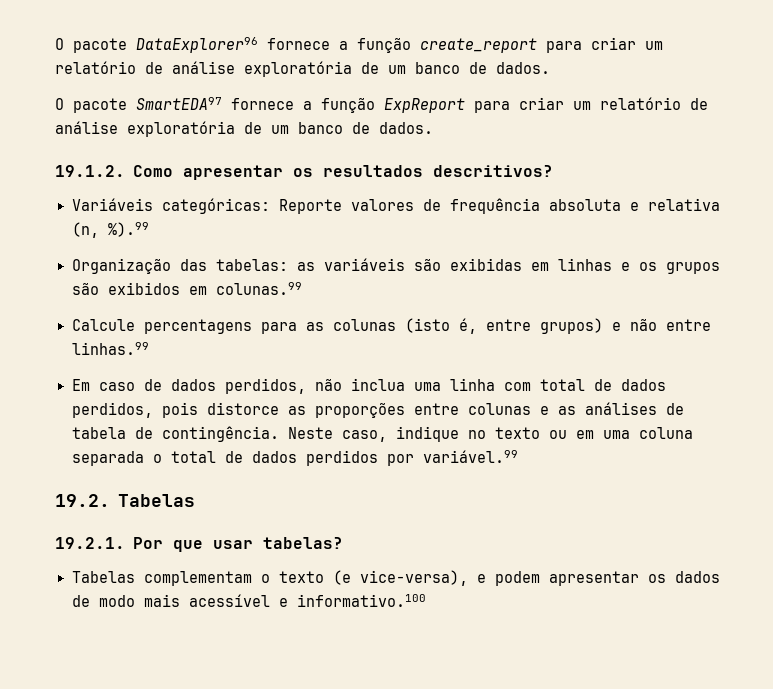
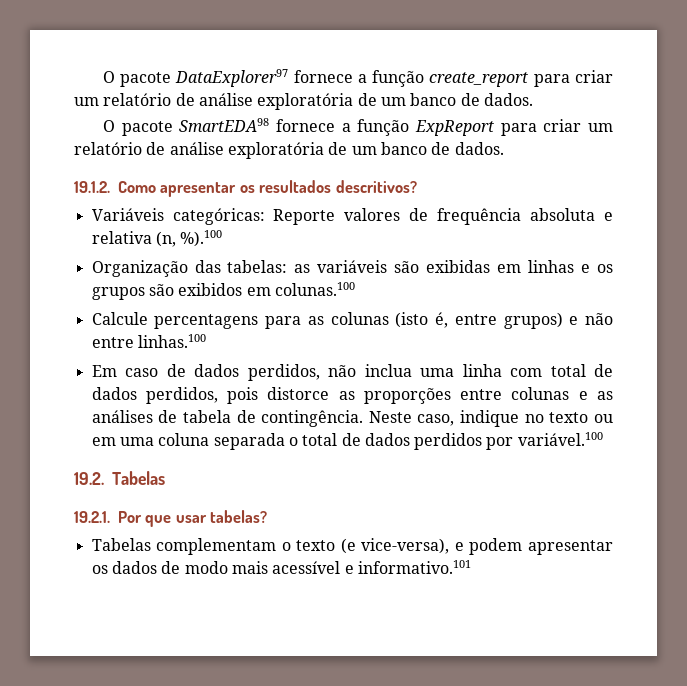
- O pacote DataExplorer96 fornece a função create_report para criar um relatório de análise exploratória de um banco de dados.
+ O pacote DataExplorer97 fornece a função create_report para criar um relatório de análise exploratória de um banco de dados.
- O pacote SmartEDA97 fornece a função ExpReport para criar um relatório de análise exploratória de um banco de dados.
+ O pacote SmartEDA98 fornece a função ExpReport para criar um relatório de análise exploratória de um banco de dados.
- Variáveis categóricas: Reporte valores de frequência absoluta e relativa (n, %).99
+ Variáveis categóricas: Reporte valores de frequência absoluta e relativa (n, %).100
- Organização das tabelas: as variáveis são exibidas em linhas e os grupos são exibidos em colunas.99
+ Organização das tabelas: as variáveis são exibidas em linhas e os grupos são exibidos em colunas.100
- Calcule percentagens para as colunas (isto é, entre grupos) e não entre linhas.99
+ Calcule percentagens para as colunas (isto é, entre grupos) e não entre linhas.100
- Neste caso, indique no texto ou em uma coluna separada o total de dados perdidos por variável.99
+ Neste caso, indique no texto ou em uma coluna separada o total de dados perdidos por variável.100
- Tabelas complementam o texto (e vice-versa), e podem apresentar os dados de modo mais acessível e informativo.100
+ Tabelas complementam o texto (e vice-versa), e podem apresentar os dados de modo mais acessível e informativo.101

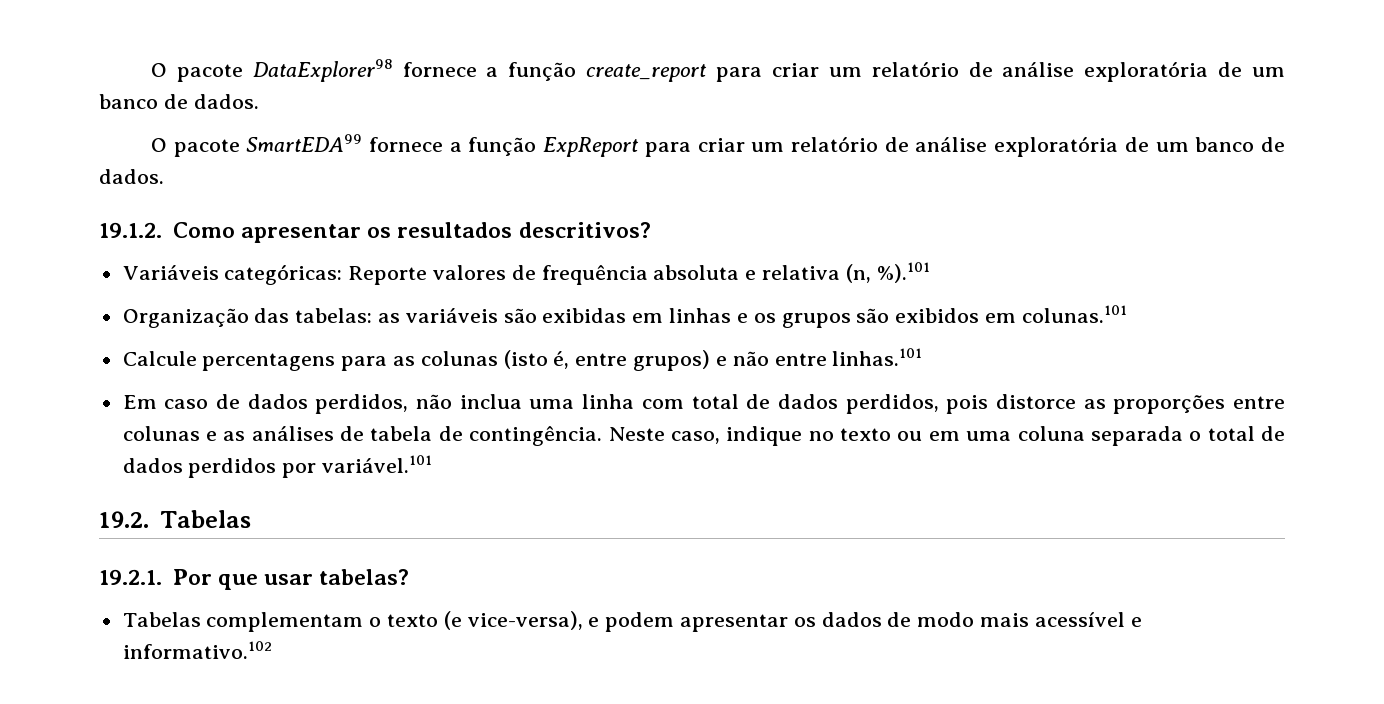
- O pacote DataExplorer97 fornece a função create_report para criar um relatório de análise exploratória de um banco de dados.
+ O pacote DataExplorer98 fornece a função create_report para criar um relatório de análise exploratória de um banco de dados.
- O pacote SmartEDA98 fornece a função ExpReport para criar um relatório de análise exploratória de um banco de dados.
+ O pacote SmartEDA99 fornece a função ExpReport para criar um relatório de análise exploratória de um banco de dados.
- Variáveis categóricas: Reporte valores de frequência absoluta e relativa (n, %).100
+ Variáveis categóricas: Reporte valores de frequência absoluta e relativa (n, %).101
- Organização das tabelas: as variáveis são exibidas em linhas e os grupos são exibidos em colunas.100
+ Organização das tabelas: as variáveis são exibidas em linhas e os grupos são exibidos em colunas.101
- Calcule percentagens para as colunas (isto é, entre grupos) e não entre linhas.100
+ Calcule percentagens para as colunas (isto é, entre grupos) e não entre linhas.101
- Neste caso, indique no texto ou em uma coluna separada o total de dados perdidos por variável.100
+ Neste caso, indique no texto ou em uma coluna separada o total de dados perdidos por variável.101
- Tabelas complementam o texto (e vice-versa), e podem apresentar os dados de modo mais acessível e informativo.101
+ Tabelas complementam o texto (e vice-versa), e podem apresentar os dados de modo mais acessível e informativo.102

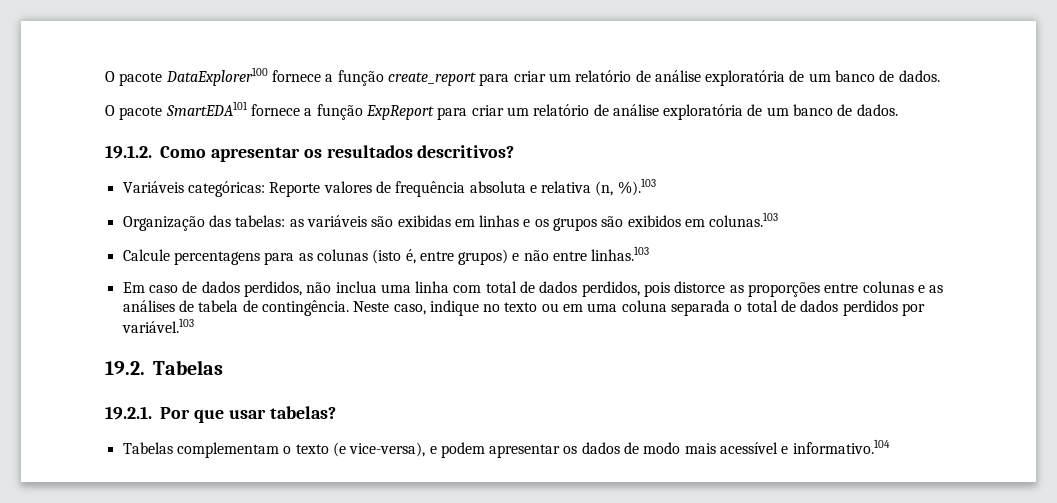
- O pacote DataExplorer98 fornece a função create_report para criar um relatório de análise exploratória de um banco de dados.
+ O pacote DataExplorer100 fornece a função create_report para criar um relatório de análise exploratória de um banco de dados.
- O pacote SmartEDA99 fornece a função ExpReport para criar um relatório de análise exploratória de um banco de dados.
+ O pacote SmartEDA101 fornece a função ExpReport para criar um relatório de análise exploratória de um banco de dados.
- Variáveis categóricas: Reporte valores de frequência absoluta e relativa (n, %).101
+ Variáveis categóricas: Reporte valores de frequência absoluta e relativa (n, %).103
- Organização das tabelas: as variáveis são exibidas em linhas e os grupos são exibidos em colunas.101
+ Organização das tabelas: as variáveis são exibidas em linhas e os grupos são exibidos em colunas.103
- Calcule percentagens para as colunas (isto é, entre grupos) e não entre linhas.101
+ Calcule percentagens para as colunas (isto é, entre grupos) e não entre linhas.103
- Neste caso, indique no texto ou em uma coluna separada o total de dados perdidos por variável.101
+ Neste caso, indique no texto ou em uma coluna separada o total de dados perdidos por variável.103
- Tabelas complementam o texto (e vice-versa), e podem apresentar os dados de modo mais acessível e informativo.102
+ Tabelas complementam o texto (e vice-versa), e podem apresentar os dados de modo mais acessível e informativo.104

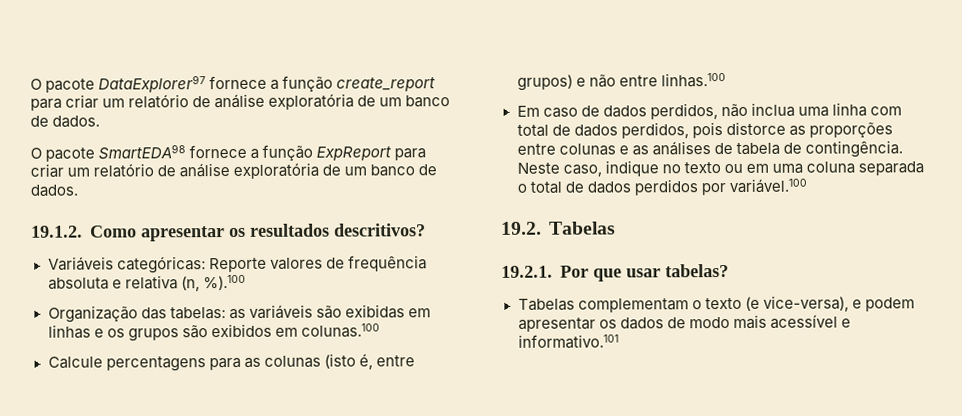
- O pacote DataExplorer100 fornece a função create_report para criar um relatório de análise exploratória de um banco de dados.
+ O pacote DataExplorer97 fornece a função create_report para criar um relatório de análise exploratória de um banco de dados.
- O pacote SmartEDA101 fornece a função ExpReport para criar um relatório de análise exploratória de um banco de dados.
+ O pacote SmartEDA98 fornece a função ExpReport para criar um relatório de análise exploratória de um banco de dados.
- Variáveis categóricas: Reporte valores de frequência absoluta e relativa (n, %).103
+ Variáveis categóricas: Reporte valores de frequência absoluta e relativa (n, %).100
- Organização das tabelas: as variáveis são exibidas em linhas e os grupos são exibidos em colunas.103
+ Organização das tabelas: as variáveis são exibidas em linhas e os grupos são exibidos em colunas.100
- Calcule percentagens para as colunas (isto é, entre grupos) e não entre linhas.103
+ Calcule percentagens para as colunas (isto é, entre grupos) e não entre linhas.100
- Neste caso, indique no texto ou em uma coluna separada o total de dados perdidos por variável.103
+ Neste caso, indique no texto ou em uma coluna separada o total de dados perdidos por variável.100
- Tabelas complementam o texto (e vice-versa), e podem apresentar os dados de modo mais acessível e informativo.104
+ Tabelas complementam o texto (e vice-versa), e podem apresentar os dados de modo mais acessível e informativo.101

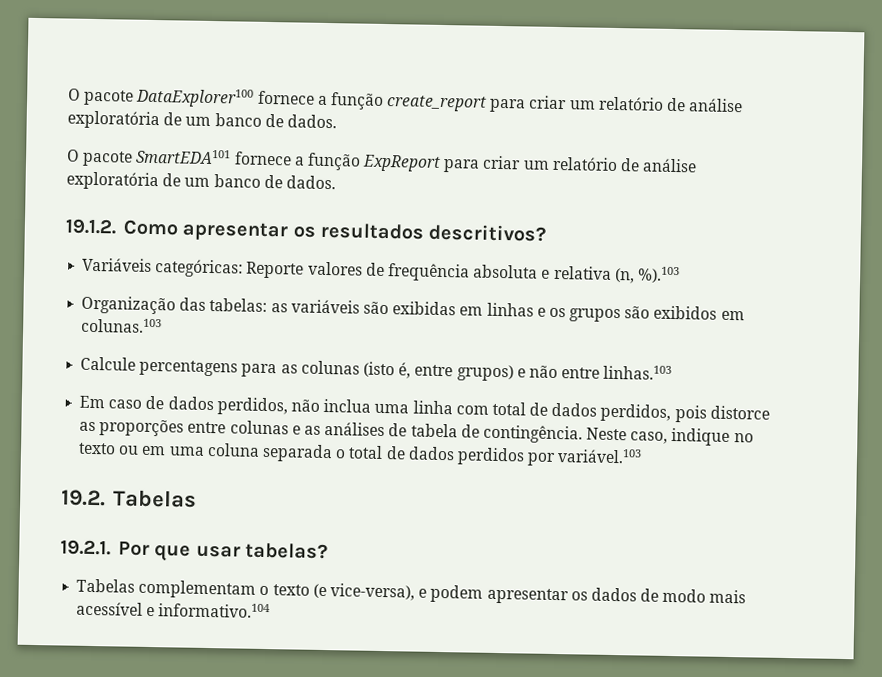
- O pacote DataExplorer97 fornece a função create_report para criar um relatório de análise exploratória de um banco de dados.
+ O pacote DataExplorer100 fornece a função create_report para criar um relatório de análise exploratória de um banco de dados.
- O pacote SmartEDA98 fornece a função ExpReport para criar um relatório de análise exploratória de um banco de dados.
+ O pacote SmartEDA101 fornece a função ExpReport para criar um relatório de análise exploratória de um banco de dados.
- Variáveis categóricas: Reporte valores de frequência absoluta e relativa (n, %).100
+ Variáveis categóricas: Reporte valores de frequência absoluta e relativa (n, %).103
- Organização das tabelas: as variáveis são exibidas em linhas e os grupos são exibidos em colunas.100
+ Organização das tabelas: as variáveis são exibidas em linhas e os grupos são exibidos em colunas.103
- Calcule percentagens para as colunas (isto é, entre grupos) e não entre linhas.100
+ Calcule percentagens para as colunas (isto é, entre grupos) e não entre linhas.103
- Neste caso, indique no texto ou em uma coluna separada o total de dados perdidos por variável.100
+ Neste caso, indique no texto ou em uma coluna separada o total de dados perdidos por variável.103
- Tabelas complementam o texto (e vice-versa), e podem apresentar os dados de modo mais acessível e informativo.101
+ Tabelas complementam o texto (e vice-versa), e podem apresentar os dados de modo mais acessível e informativo.104

